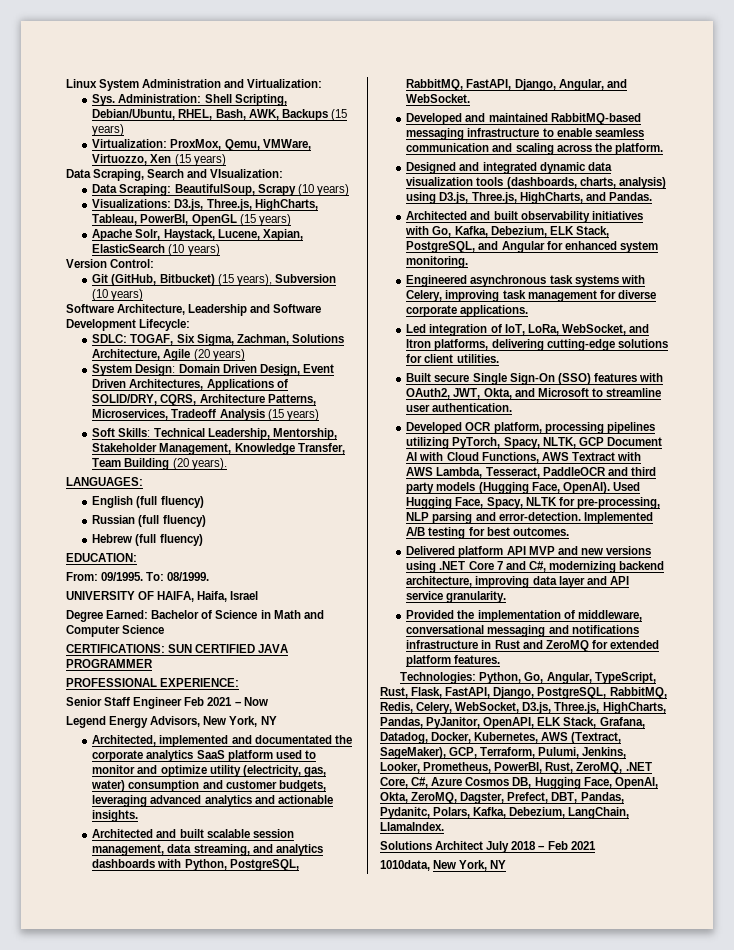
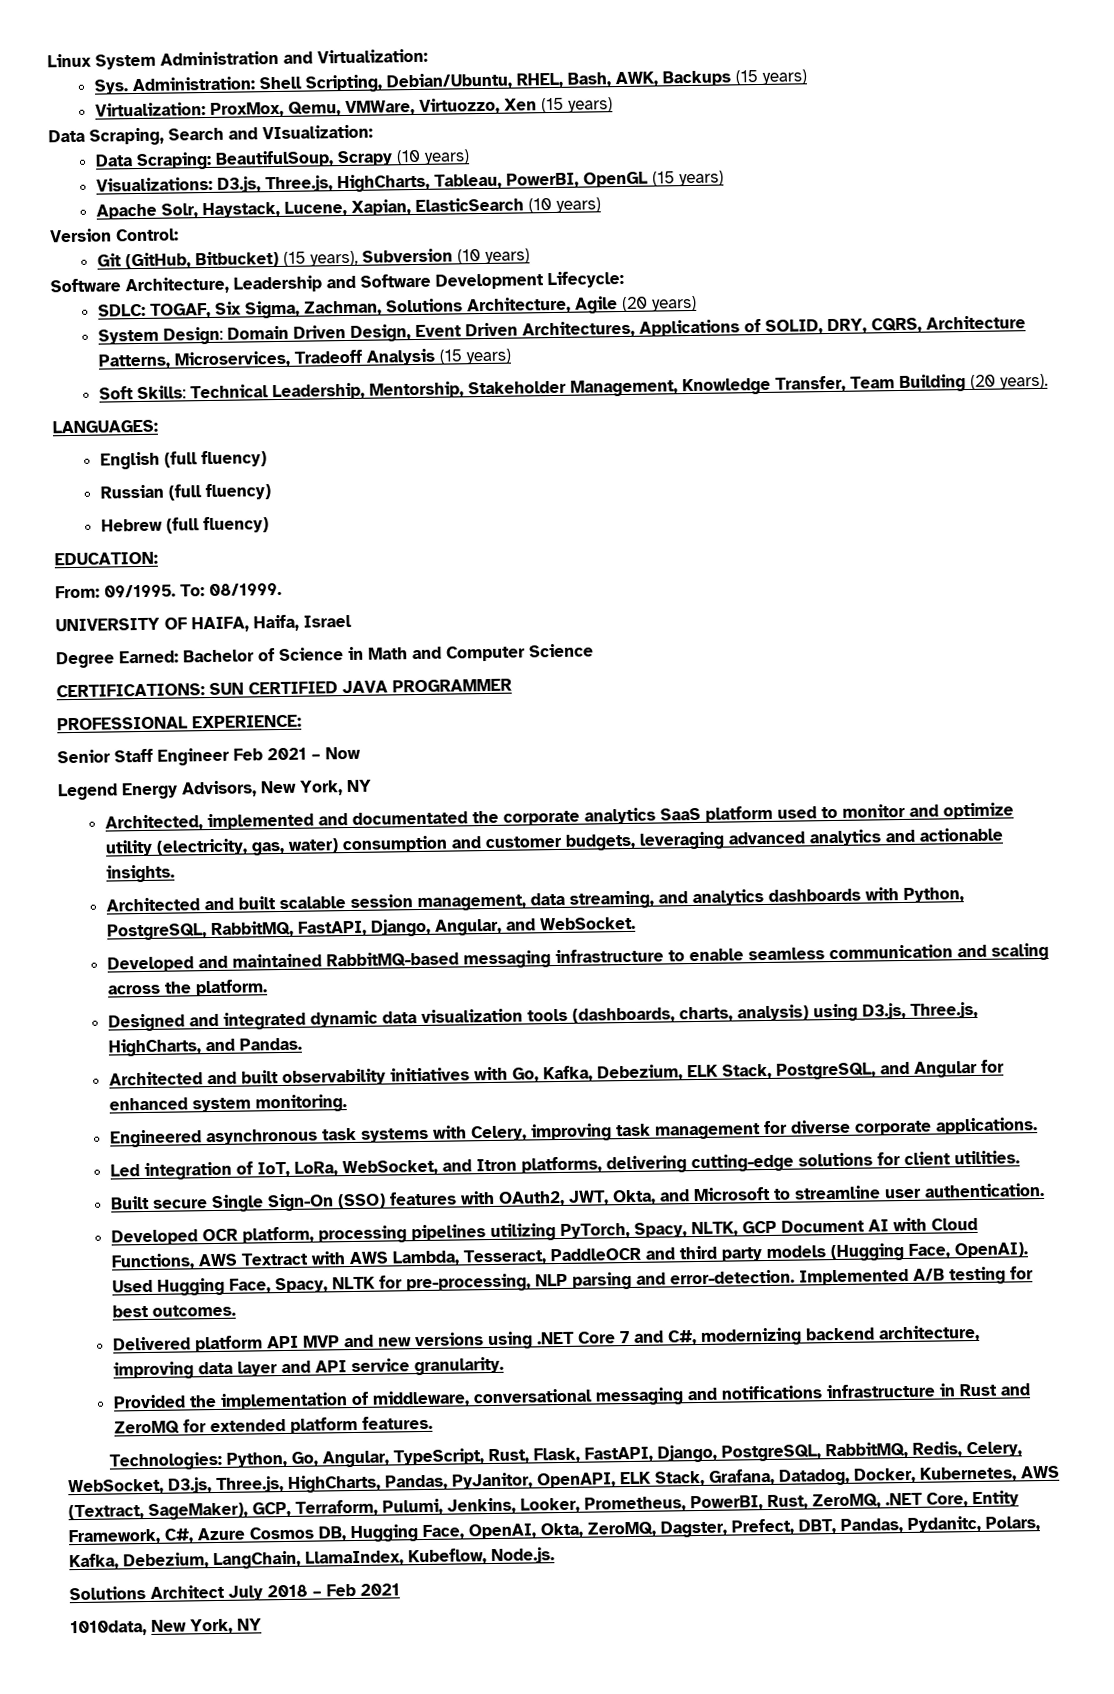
- System Design: Domain Driven Design, Event Driven Architectures, Applications of SOLID/DRY, CQRS, Architecture Patterns, Microservices, Tradeoff Analysis (15 years)
+ System Design: Domain Driven Design, Event Driven Architectures, Applications of SOLID, DRY, CQRS, Architecture Patterns, Microservices, Tradeoff Analysis (15 years)
- Technologies: Python, Go, Angular, TypeScript, Rust, Flask, FastAPI, Django, PostgreSQL, RabbitMQ, Redis, Celery, WebSocket, D3.js, Three.js, HighCharts, Pandas, PyJanitor, OpenAPI, ELK Stack, Grafana, Datadog, Docker, Kubernetes, AWS (Textract, SageMaker), GCP, Terraform, Pulumi, Jenkins, Looker, Prometheus, PowerBI, Rust, ZeroMQ, .NET Core, C#, Azure Cosmos DB, Hugging Face, OpenAI, Okta, ZeroMQ, Dagster, Prefect, DBT, Pandas, Pydanitc, Polars, Kafka, Debezium, LangChain, LlamaIndex.
+ Technologies: Python, Go, Angular, TypeScript, Rust, Flask, FastAPI, Django, PostgreSQL, RabbitMQ, Redis, Celery, WebSocket, D3.js, Three.js, HighCharts, Pandas, PyJanitor, OpenAPI, ELK Stack, Grafana, Datadog, Docker, Kubernetes, AWS (Textract, SageMaker), GCP, Terraform, Pulumi, Jenkins, Looker, Prometheus, PowerBI, Rust, ZeroMQ, .NET Core, Entity Framework, C#, Azure Cosmos DB, Hugging Face, OpenAI, Okta, ZeroMQ, Dagster, Prefect, DBT, Pandas, Pydanitc, Polars, Kafka, Debezium, LangChain, LlamaIndex, Kubeflow, Node.js.

